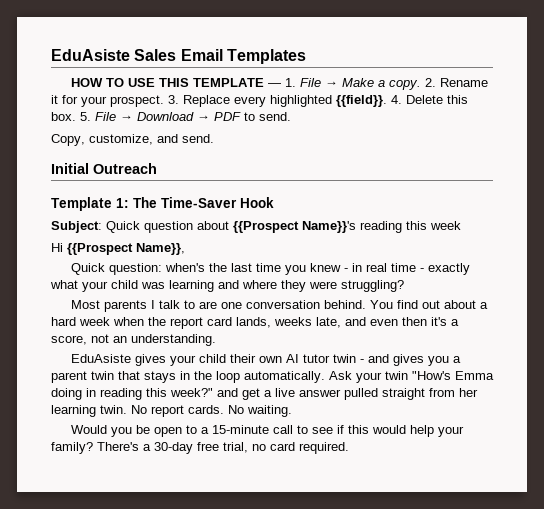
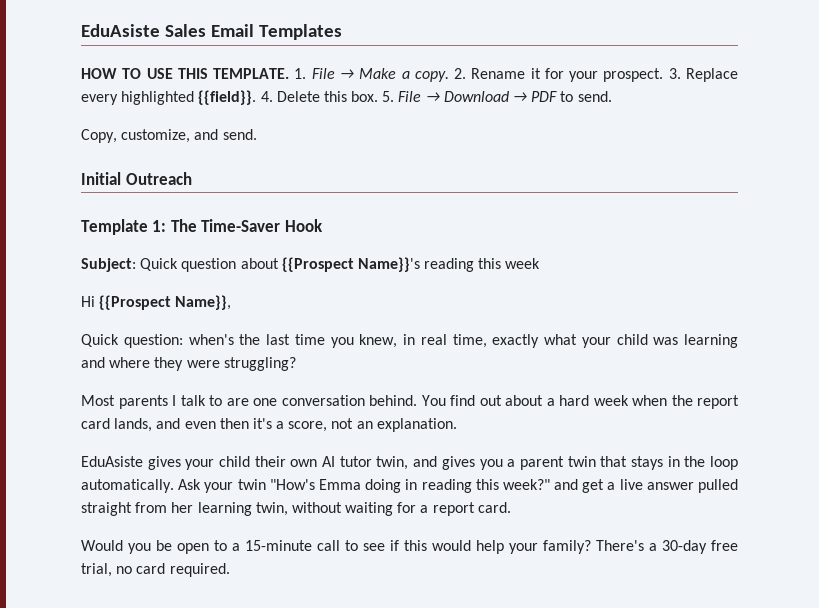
- HOW TO USE THIS TEMPLATE — 1. File → Make a copy.
+ HOW TO USE THIS TEMPLATE. 1. File → Make a copy.
- Quick question: when's the last time you knew - in real time - exactly what your child was learning and where they were struggling?
+ Quick question: when's the last time you knew, in real time, exactly what your child was learning and where they were struggling?
- You find out about a hard week when the report card lands, weeks late, and even then it's a score, not an understanding.
+ You find out about a hard week when the report card lands, and even then it's a score, not an explanation.
- EduAsiste gives your child their own AI tutor twin - and gives you a parent twin that stays in the loop automatically.
+ EduAsiste gives your child their own AI tutor twin, and gives you a parent twin that stays in the loop automatically.
- Ask your twin "How's Emma doing in reading this week?" and get a live answer pulled straight from her learning twin. No report cards. No waiting.
+ Ask your twin "How's Emma doing in reading this week?" and get a live answer pulled straight from her learning twin, without waiting for a report card.

